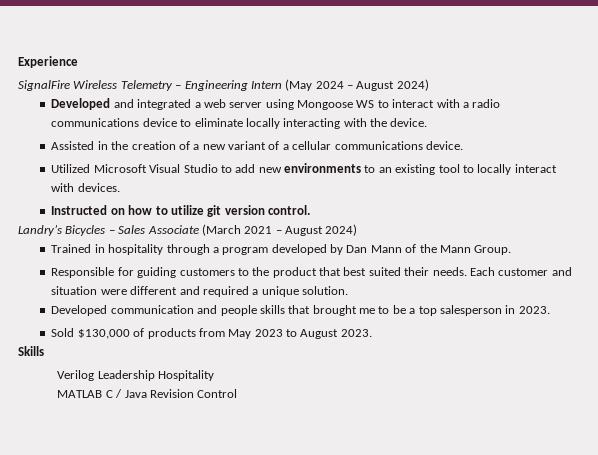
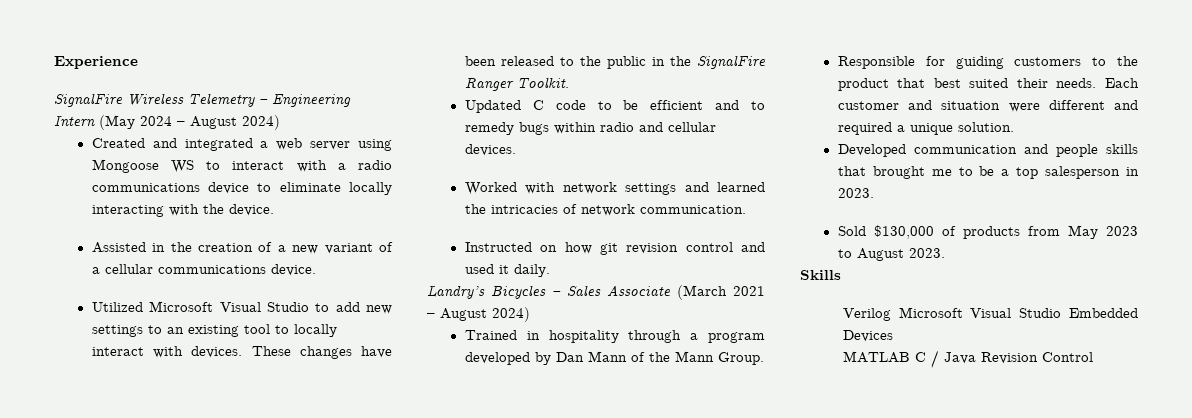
- Developed and integrated a web server using Mongoose WS to interact with a radio communications device to eliminate locally interacting with the device.
+ Created and integrated a web server using Mongoose WS to interact with a radio communications device to eliminate locally interacting with the device.
- Utilized Microsoft Visual Studio to add new environments to an existing tool to locally interact with devices.
- Instructed on how to utilize git version control.
+ Utilized Microsoft Visual Studio to add new settings to an existing tool to locally interact with devices. These changes have been released to the public in the SignalFire Ranger Toolkit.
+ Updated C code to be efficient and to remedy bugs within radio and cellular devices.
+ Worked with network settings and learned the intricacies of network communication.
+ Instructed on how git revision control and used it daily.
- Verilog Leadership Hospitality
+ Verilog Microsoft Visual Studio Embedded Devices

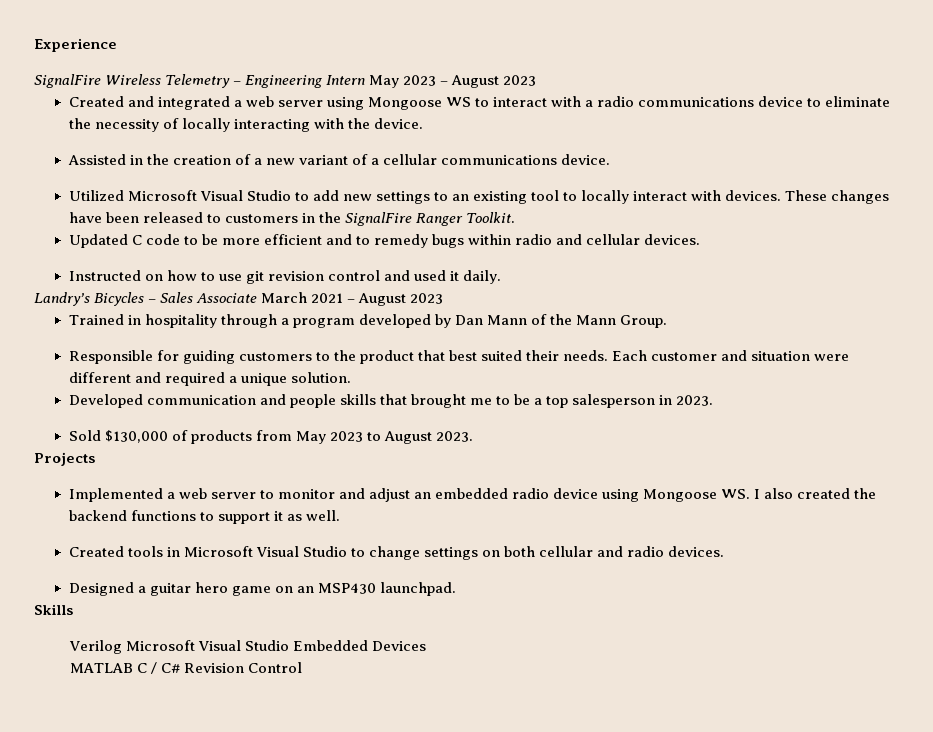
- SignalFire Wireless Telemetry – Engineering Intern (May 2024 – August 2024)
+ SignalFire Wireless Telemetry – Engineering Intern May 2023 – August 2023
- Created and integrated a web server using Mongoose WS to interact with a radio communications device to eliminate locally interacting with the device.
+ Created and integrated a web server using Mongoose WS to interact with a radio communications device to eliminate the necessity of locally interacting with the device.
- These changes have been released to the public in the SignalFire Ranger Toolkit.
+ These changes have been released to customers in the SignalFire Ranger Toolkit.
- Updated C code to be efficient and to remedy bugs within radio and cellular devices.
+ Updated C code to be more efficient and to remedy bugs within radio and cellular devices.
- Worked with network settings and learned the intricacies of network communication.
- Instructed on how git revision control and used it daily.
+ Instructed on how to use git revision control and used it daily.
- Landry’s Bicycles – Sales Associate (March 2021 – August 2024)
+ Landry’s Bicycles – Sales Associate March 2021 – August 2023
+ Projects
+ Implemented a web server to monitor and adjust an embedded radio device using Mongoose WS. I also created the backend functions to support it as well.
+ Created tools in Microsoft Visual Studio to change settings on both cellular and radio devices.
+ Designed a guitar hero game on an MSP430 launchpad.
- MATLAB C / Java Revision Control
+ MATLAB C / C# Revision Control

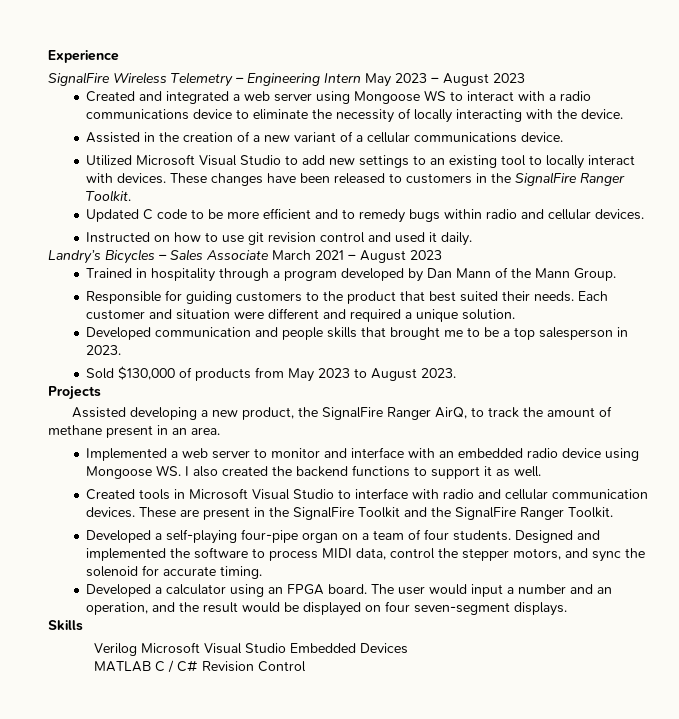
+ Assisted developing a new product, the SignalFire Ranger AirQ, to track the amount of methane present in an area.
- Implemented a web server to monitor and adjust an embedded radio device using Mongoose WS. I also created the backend functions to support it as well.
+ Implemented a web server to monitor and interface with an embedded radio device using Mongoose WS. I also created the backend functions to support it as well.
- Created tools in Microsoft Visual Studio to change settings on both cellular and radio devices.
- Designed a guitar hero game on an MSP430 launchpad.
+ Created tools in Microsoft Visual Studio to interface with radio and cellular communication devices. These are present in the SignalFire Toolkit and the SignalFire Ranger Toolkit.
+ Developed a self-playing four-pipe organ on a team of four students. Designed and implemented the software to process MIDI data, control the stepper motors, and sync the solenoid for accurate timing.
+ Developed a calculator using an FPGA board. The user would input a number and an operation, and the result would be displayed on four seven-segment displays.

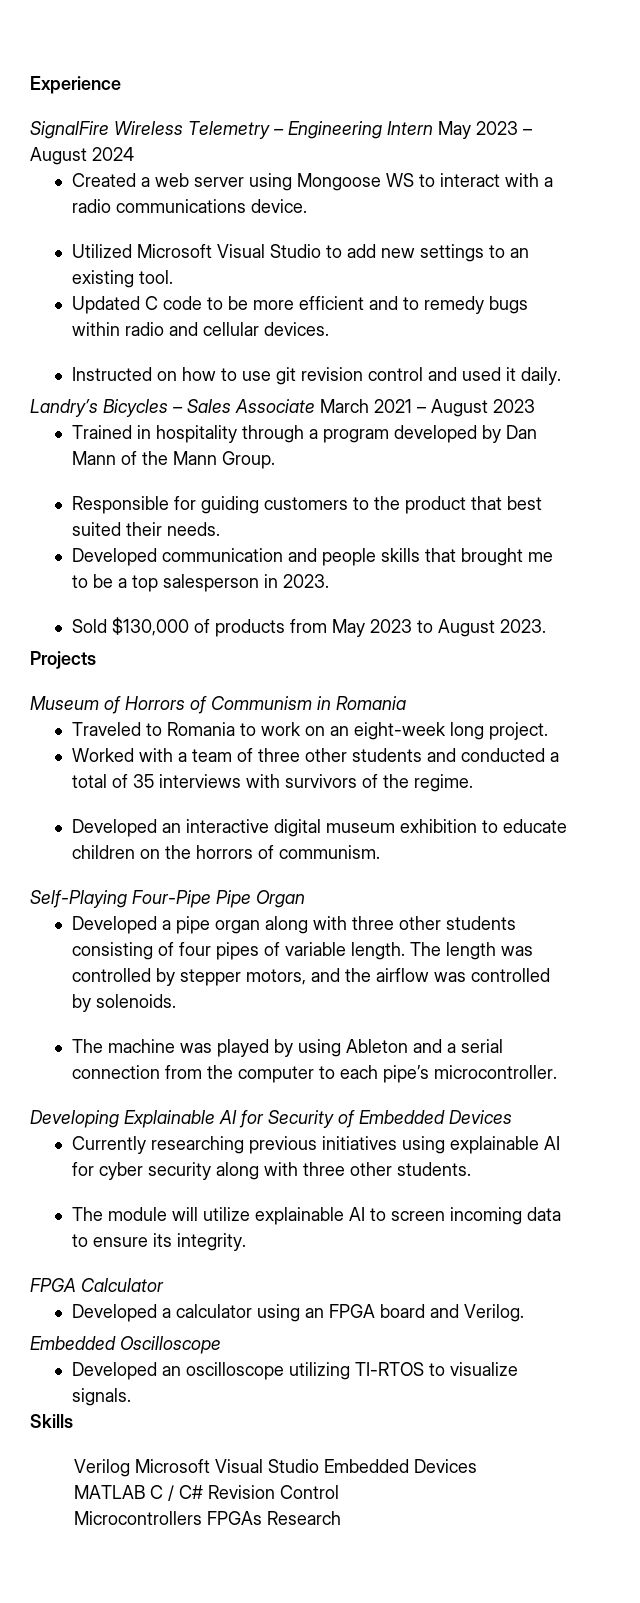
- SignalFire Wireless Telemetry – Engineering Intern May 2023 – August 2023
- Created and integrated a web server using Mongoose WS to interact with a radio communications device to eliminate the necessity of locally interacting with the device.
- Assisted in the creation of a new variant of a cellular communications device.
+ SignalFire Wireless Telemetry – Engineering Intern May 2023 – August 2024
+ Created a web server using Mongoose WS to interact with a radio communications device.
- Utilized Microsoft Visual Studio to add new settings to an existing tool to locally interact with devices. These changes have been released to customers in the SignalFire Ranger Toolkit.
+ Utilized Microsoft Visual Studio to add new settings to an existing tool.
- Each customer and situation were different and required a unique solution.
- Assisted developing a new product, the SignalFire Ranger AirQ, to track the amount of methane present in an area.
- Implemented a web server to monitor and interface with an embedded radio device using Mongoose WS. I also created the backend functions to support it as well.
- Created tools in Microsoft Visual Studio to interface with radio and cellular communication devices. These are present in the SignalFire Toolkit and the SignalFire Ranger Toolkit.
- Developed a self-playing four-pipe organ on a team of four students. Designed and implemented the software to process MIDI data, control the stepper motors, and sync the solenoid for accurate timing.
+ Museum of Horrors of Communism in Romania
+ Traveled to Romania to work on an eight-week long project.
+ Worked with a team of three other students and conducted a total of 35 interviews with survivors of the regime.
+ Developed an interactive digital museum exhibition to educate children on the horrors of communism.
+ Self-Playing Four-Pipe Pipe Organ
+ Developed a pipe organ along with three other students consisting of four pipes of variable length. The length was controlled by stepper motors, and the airflow was controlled by solenoids.
+ The machine was played by using Ableton and a serial connection from the computer to each pipe’s microcontroller.
+ Developing Explainable AI for Security of Embedded Devices
+ Currently researching previous initiatives using explainable AI for cyber security along with three other students.
+ The module will utilize explainable AI to screen incoming data to ensure its integrity.
+ FPGA Calculator
- Developed a calculator using an FPGA board. The user would input a number and an operation, and the result would be displayed on four seven-segment displays.
+ Developed a calculator using an FPGA board and Verilog.
+ Embedded Oscilloscope
+ Developed an oscilloscope utilizing TI-RTOS to visualize signals.
+ Microcontrollers FPGAs Research

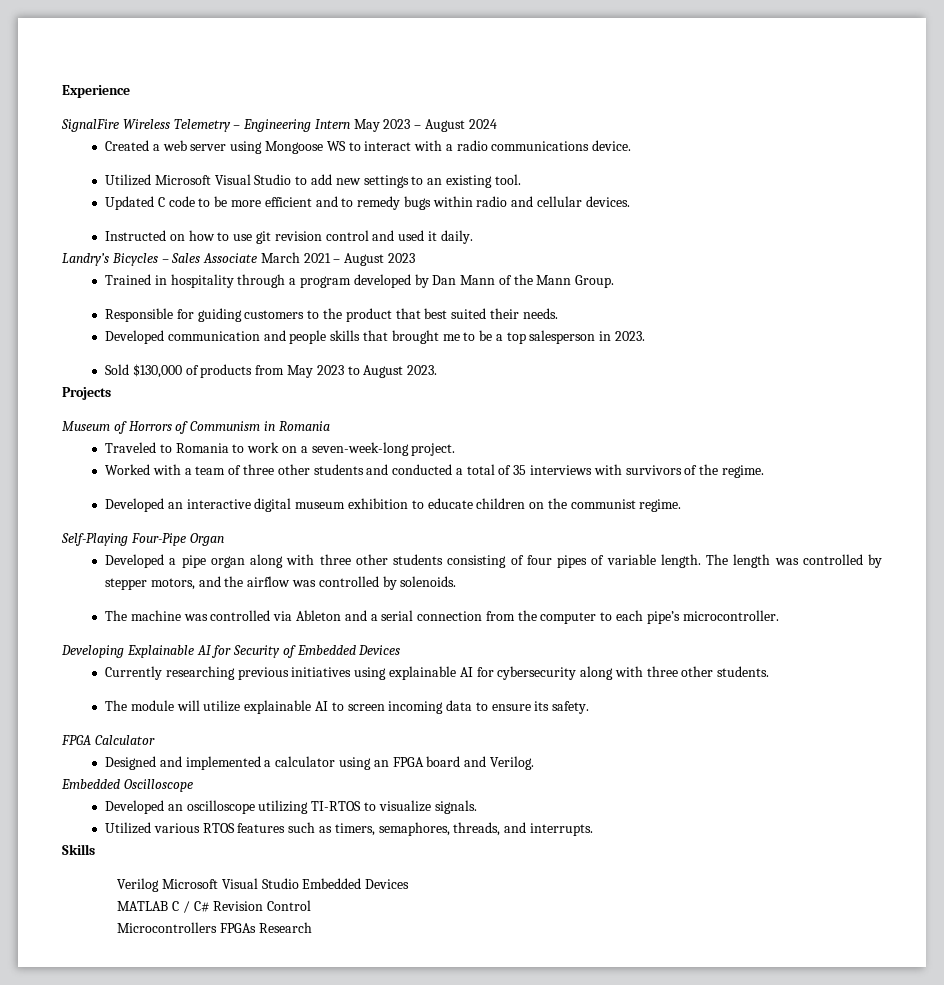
- Traveled to Romania to work on an eight-week long project.
+ Traveled to Romania to work on a seven-week-long project.
- Developed an interactive digital museum exhibition to educate children on the horrors of communism.
+ Developed an interactive digital museum exhibition to educate children on the communist regime.
- Self-Playing Four-Pipe Pipe Organ
+ Self-Playing Four-Pipe Organ
- The machine was played by using Ableton and a serial connection from the computer to each pipe’s microcontroller.
+ The machine was controlled via Ableton and a serial connection from the computer to each pipe’s microcontroller.
- Currently researching previous initiatives using explainable AI for cyber security along with three other students.
+ Currently researching previous initiatives using explainable AI for cybersecurity along with three other students.
- The module will utilize explainable AI to screen incoming data to ensure its integrity.
+ The module will utilize explainable AI to screen incoming data to ensure its safety.
- Developed a calculator using an FPGA board and Verilog.
+ Designed and implemented a calculator using an FPGA board and Verilog.
+ Utilized various RTOS features such as timers, semaphores, threads, and interrupts.

